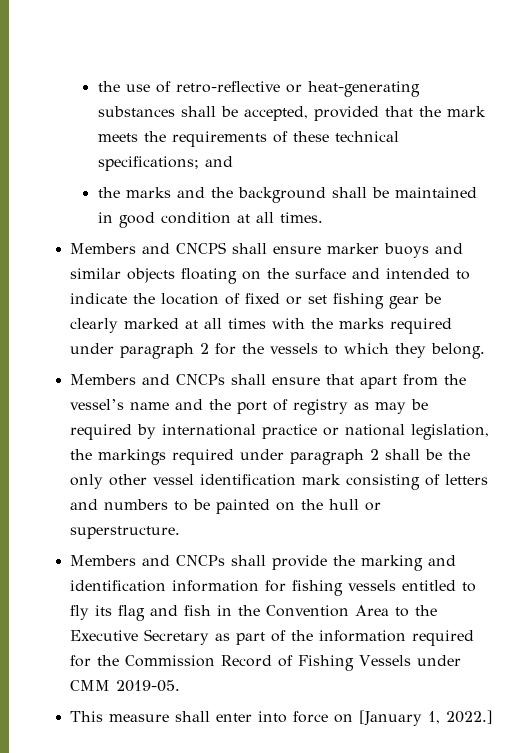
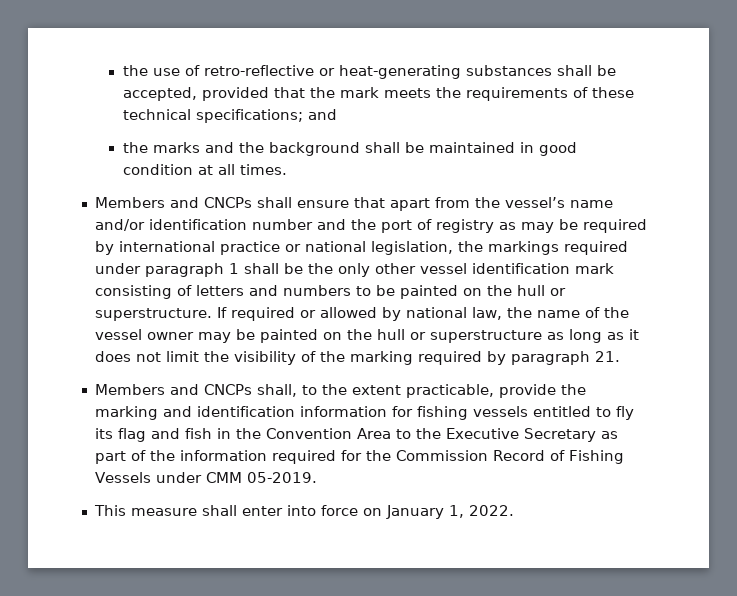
- Members and CNCPS shall ensure marker buoys and similar objects floating on the surface and intended to indicate the location of fixed or set fishing gear be clearly marked at all times with the marks required under paragraph 2 for the vessels to which they belong.
- Members and CNCPs shall ensure that apart from the vessel’s name and the port of registry as may be required by international practice or national legislation, the markings required under paragraph 2 shall be the only other vessel identification mark consisting of letters and numbers to be painted on the hull or superstructure.
- Members and CNCPs shall provide the marking and identification information for fishing vessels entitled to fly its flag and fish in the Convention Area to the Executive Secretary as part of the information required for the Commission Record of Fishing Vessels under CMM 2019-05.
+ Members and CNCPs shall ensure that apart from the vessel’s name and/or identification number and the port of registry as may be required by international practice or national legislation, the markings required under paragraph 1 shall be the only other vessel identification mark consisting of letters and numbers to be painted on the hull or superstructure. If required or allowed by national law, the name of the vessel owner may be painted on the hull or superstructure as long as it does not limit the visibility of the marking required by paragraph 21.
+ Members and CNCPs shall, to the extent practicable, provide the marking and identification information for fishing vessels entitled to fly its flag and fish in the Convention Area to the Executive Secretary as part of the information required for the Commission Record of Fishing Vessels under CMM 05-2019.
- This measure shall enter into force on [January 1, 2022.]
+ This measure shall enter into force on January 1, 2022.

